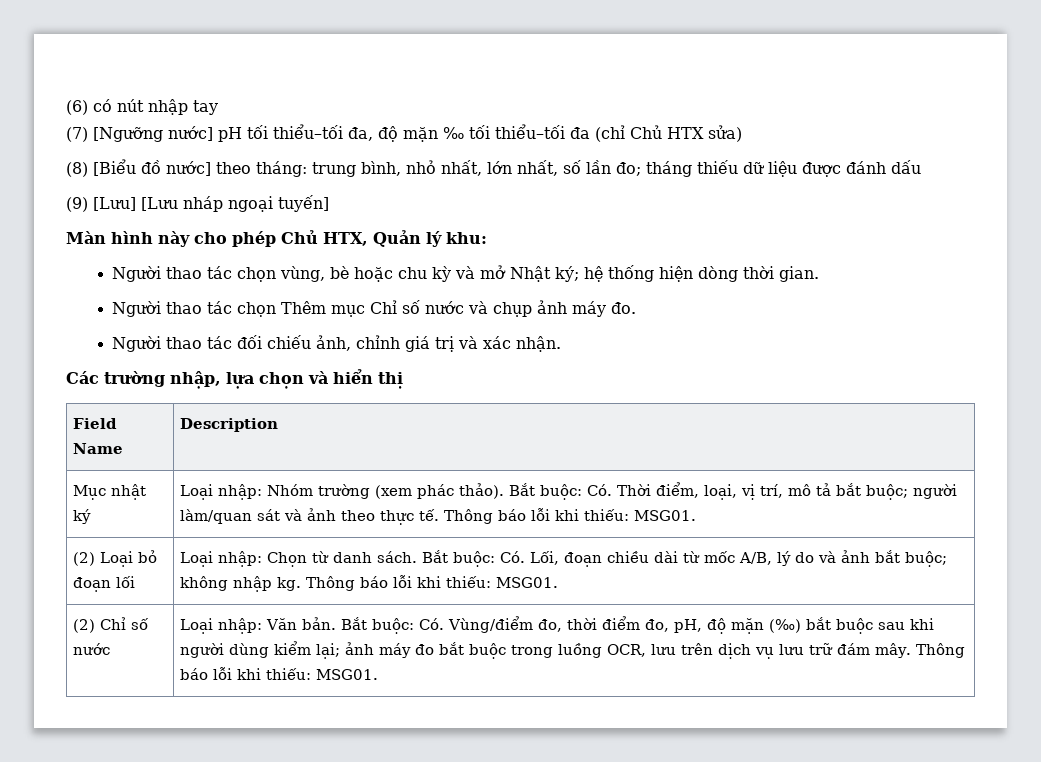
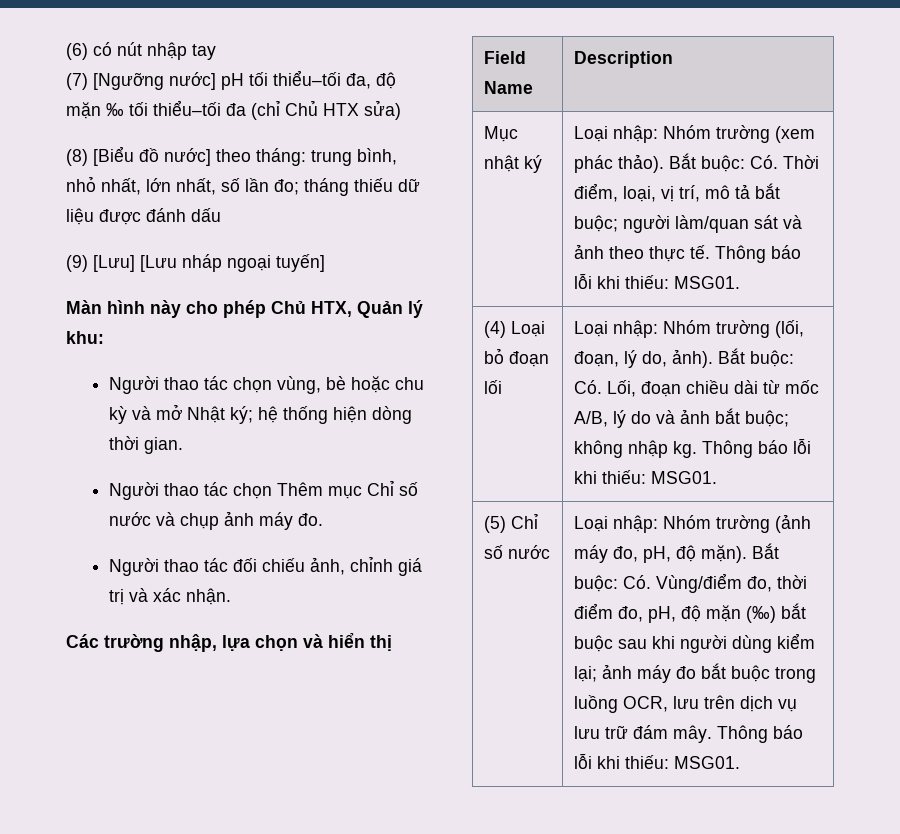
- (2) Loại bỏ đoạn lối | Loại nhập: Chọn từ danh sách. Bắt buộc: Có. Lối, đoạn chiều dài từ mốc A/B, lý do và ảnh bắt buộc; không nhập kg. Thông báo lỗi khi thiếu: MSG01.
+ (4) Loại bỏ đoạn lối | Loại nhập: Nhóm trường (lối, đoạn, lý do, ảnh). Bắt buộc: Có. Lối, đoạn chiều dài từ mốc A/B, lý do và ảnh bắt buộc; không nhập kg. Thông báo lỗi khi thiếu: MSG01.
- (2) Chỉ số nước
+ (5) Chỉ số nước
- Loại nhập: Văn bản.
+ Loại nhập: Nhóm trường (ảnh máy đo, pH, độ mặn).

